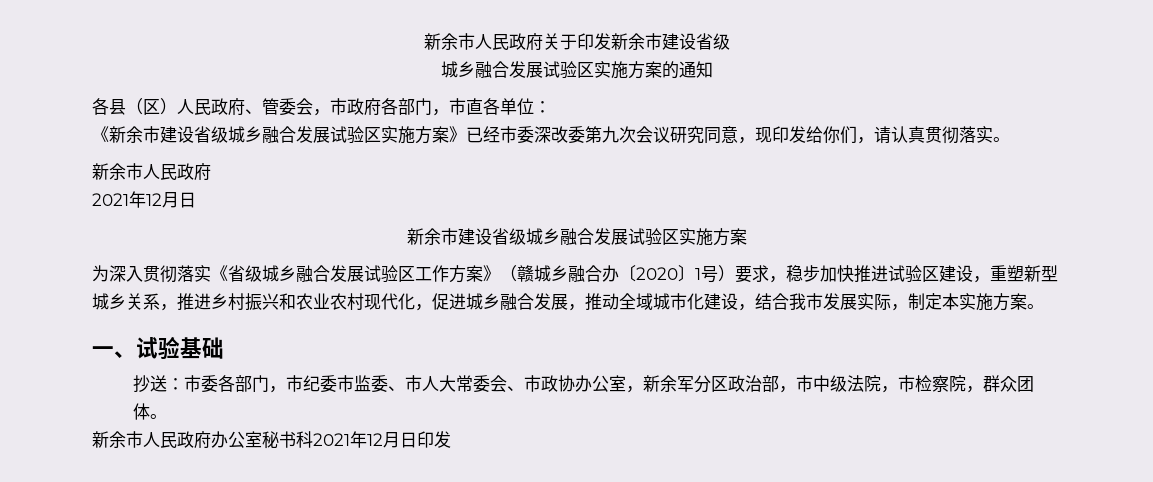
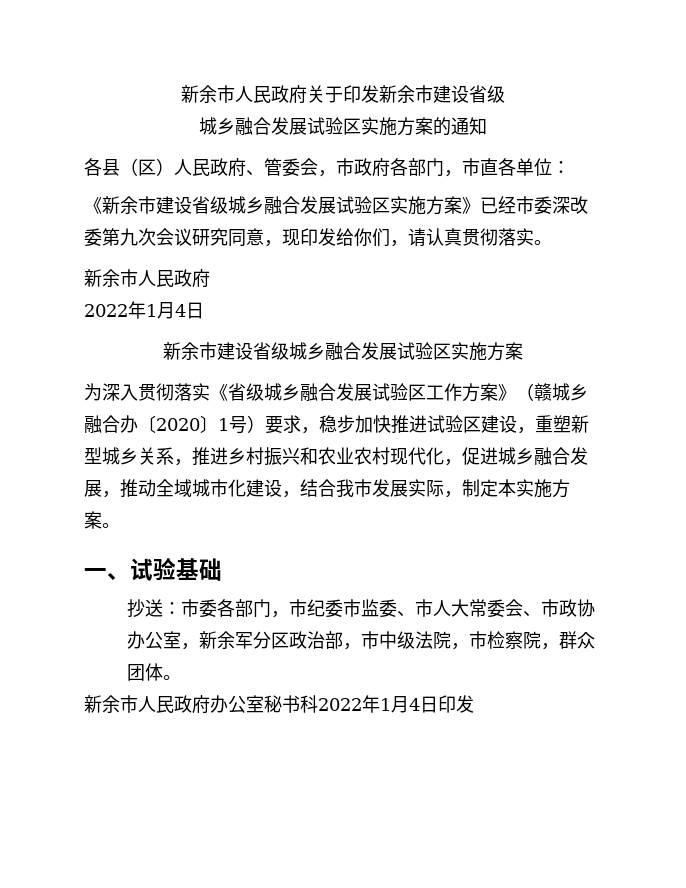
  《新余市建设省级城乡融合发展试验区实施方案》已经市委深改委第九次会议研究同意，现印发给你们，请认真贯彻落实。
  新余市人民政府
- 2021年12月日
+ 2022年1月4日
- 新余市人民政府办公室秘书科2021年12月日印发
+ 新余市人民政府办公室秘书科2022年1月4日印发

